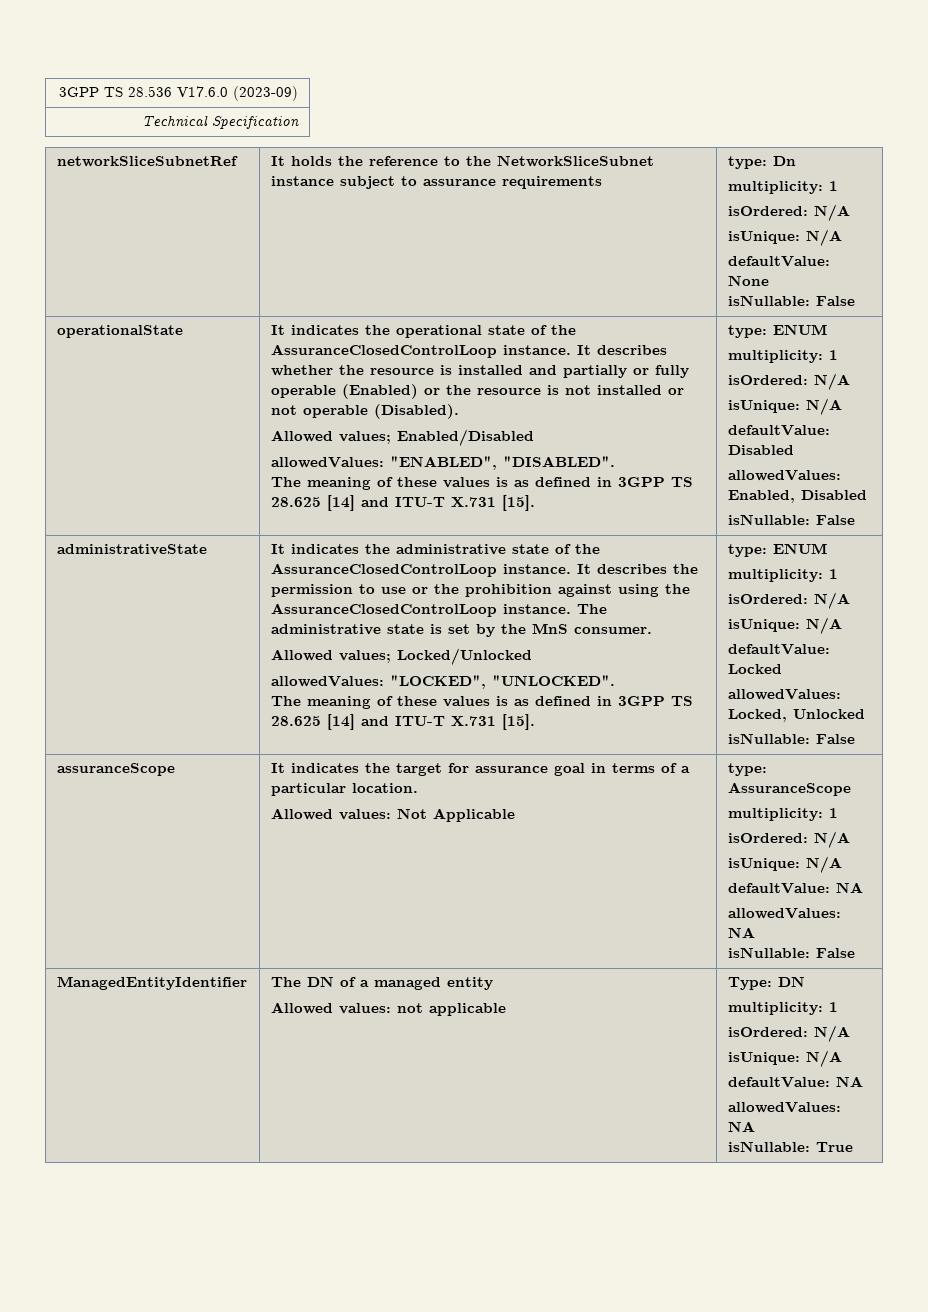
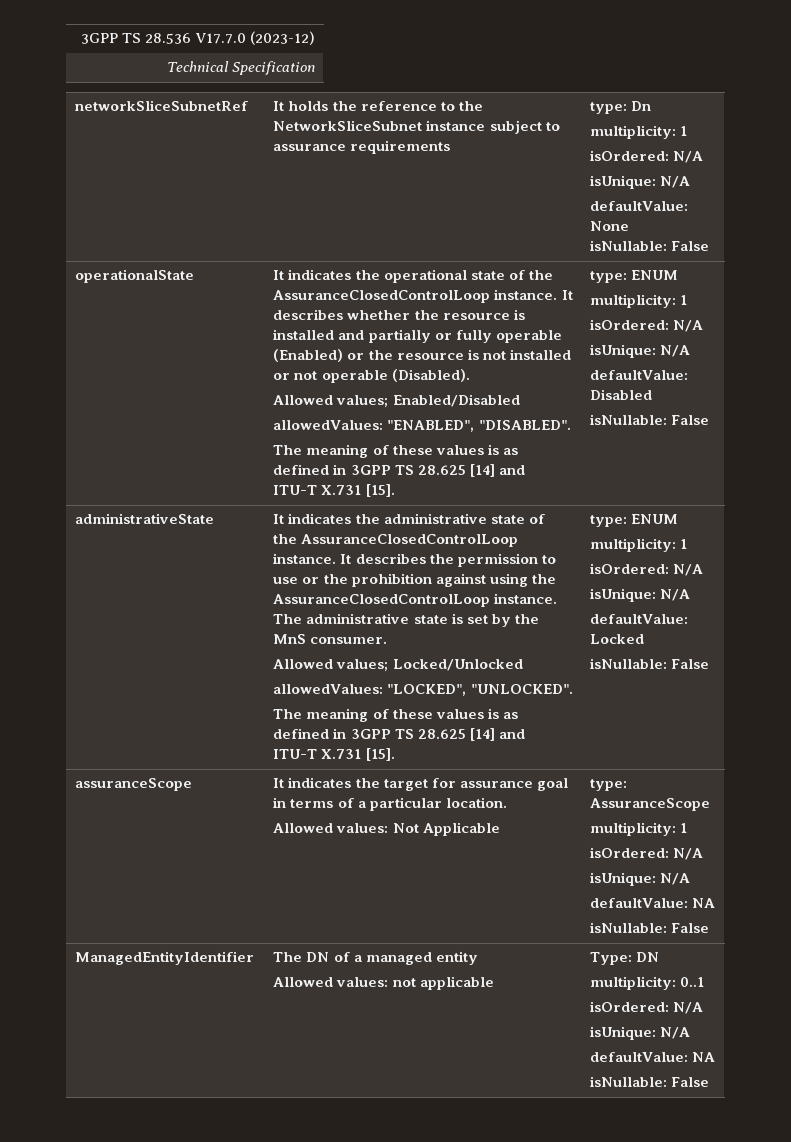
- 3GPP TS 28.536 V17.6.0 (2023-09)
+ 3GPP TS 28.536 V17.7.0 (2023-12)
- allowedValues: Enabled, Disabled
- allowedValues: Locked, Unlocked
  assuranceScope | It indicates the target for assurance goal in terms of a particular location.
  Allowed values: Not Applicable | type: AssuranceScope
  multiplicity: 1
  isOrdered: N/A
  isUnique: N/A
  defaultValue: NA
- allowedValues: NA
  ManagedEntityIdentifier | The DN of a managed entity
  Allowed values: not applicable | Type: DN
- multiplicity: 1
+ multiplicity: 0..1
  isOrdered: N/A
  isUnique: N/A
  defaultValue: NA
- allowedValues: NA
- isNullable: True
+ isNullable: False

